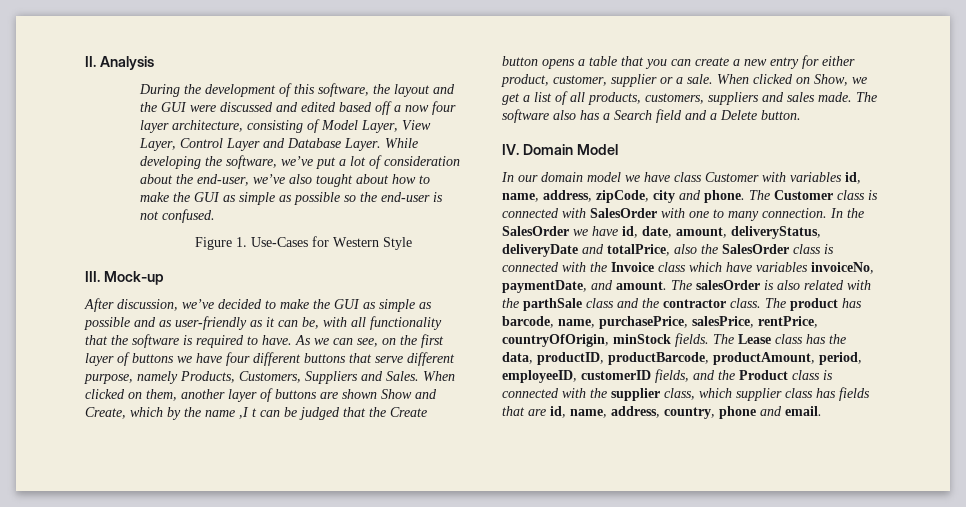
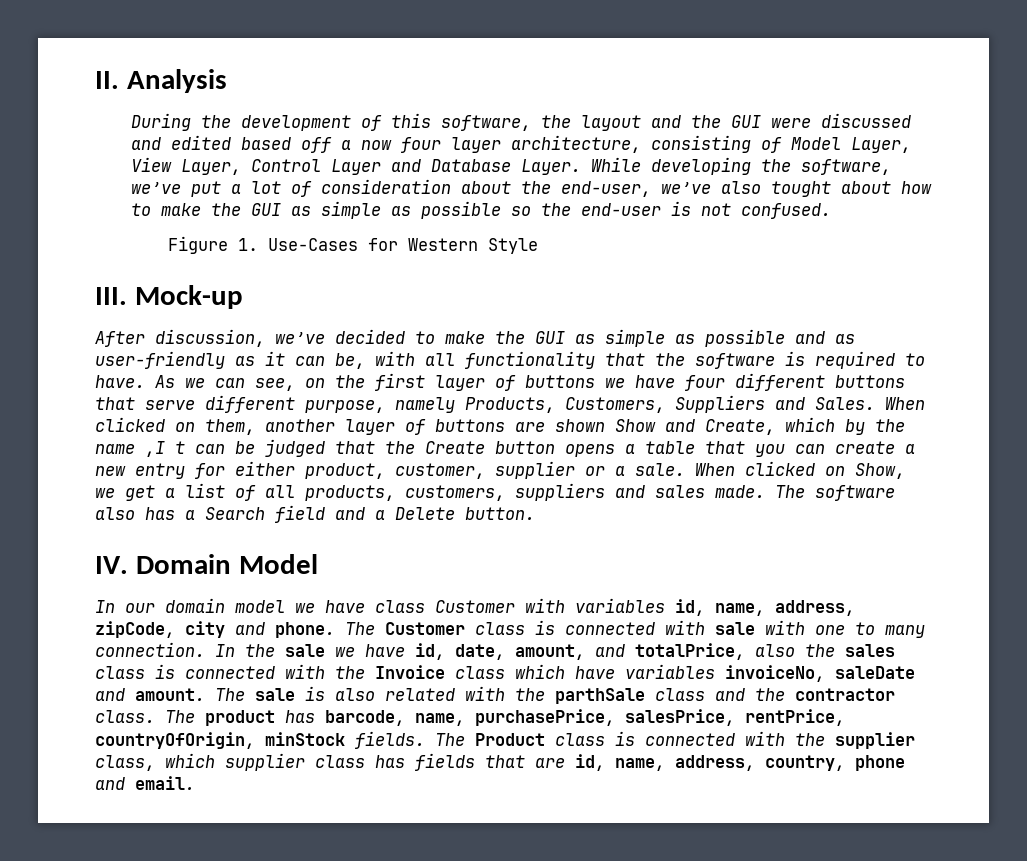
- The Customer class is connected with SalesOrder with one to many connection.
+ The Customer class is connected with sale with one to many connection.
- In the SalesOrder we have id, date, amount, deliveryStatus, deliveryDate and totalPrice, also the SalesOrder class is connected with the Invoice class which have variables invoiceNo, paymentDate, and amount.
+ In the sale we have id, date, amount, and totalPrice, also the sales class is connected with the Invoice class which have variables invoiceNo, saleDate and amount.
- The salesOrder is also related with the parthSale class and the contractor class.
+ The sale is also related with the parthSale class and the contractor class.
- The Lease class has the data, productID, productBarcode, productAmount, period, employeeID, customerID fields, and the Product class is connected with the supplier class, which supplier class has fields that are id, name, address, country, phone and email.
+ The Product class is connected with the supplier class, which supplier class has fields that are id, name, address, country, phone and email.

